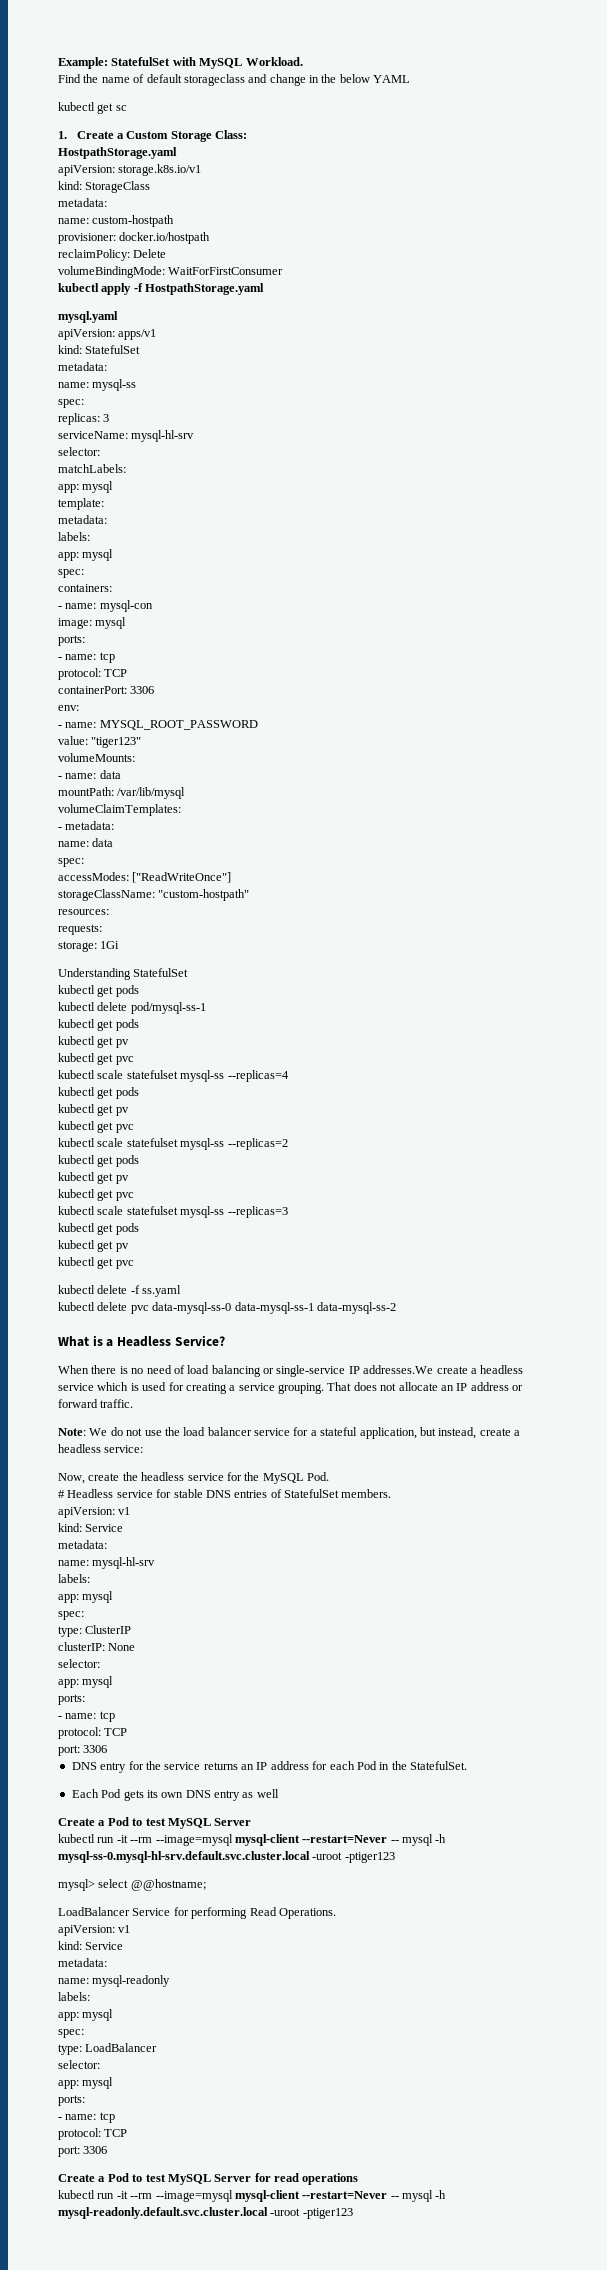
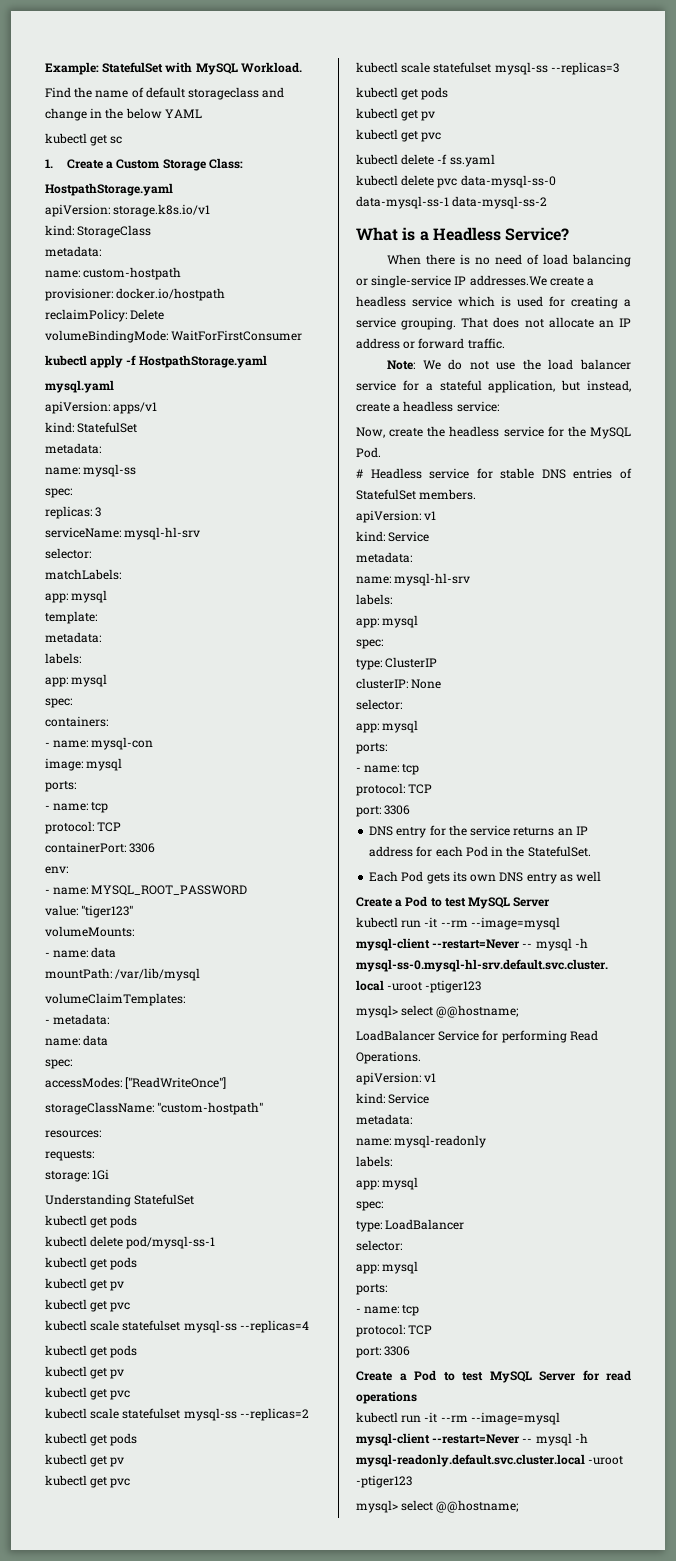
  kubectl run -it --rm --image=mysql mysql-client --restart=Never -- mysql -h mysql-readonly.default.svc.cluster.local -uroot -ptiger123
+ mysql> select @@hostname;

